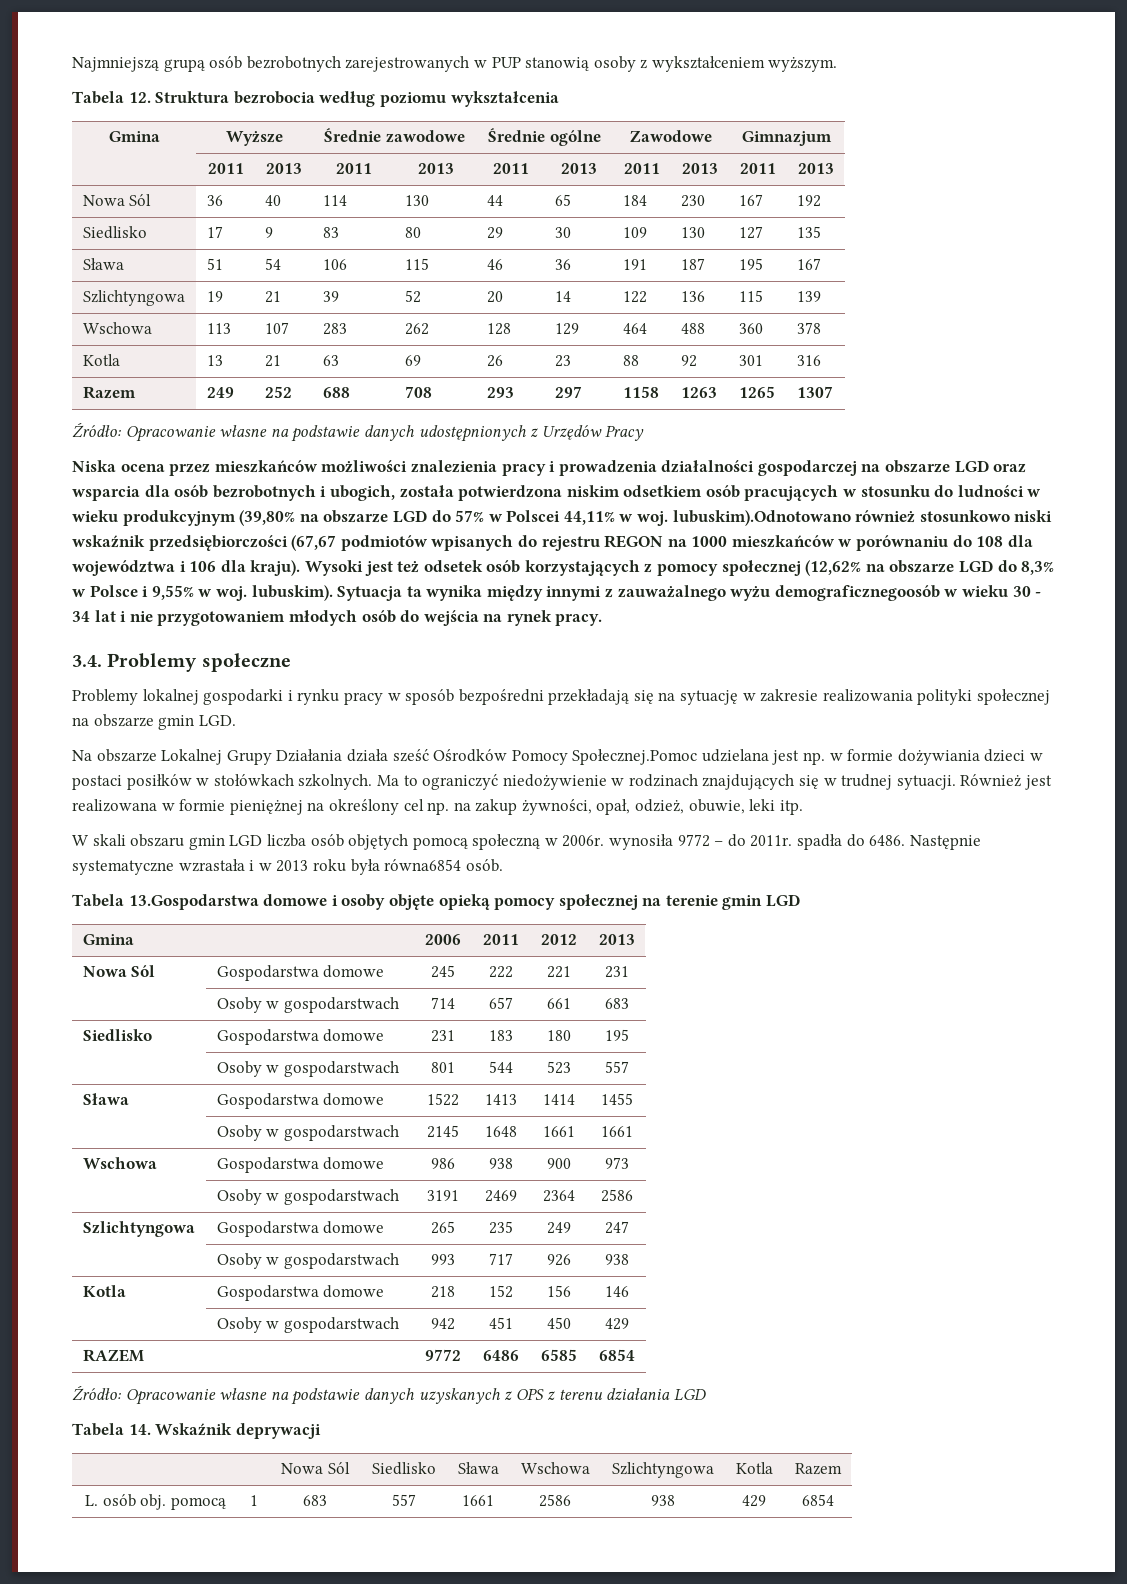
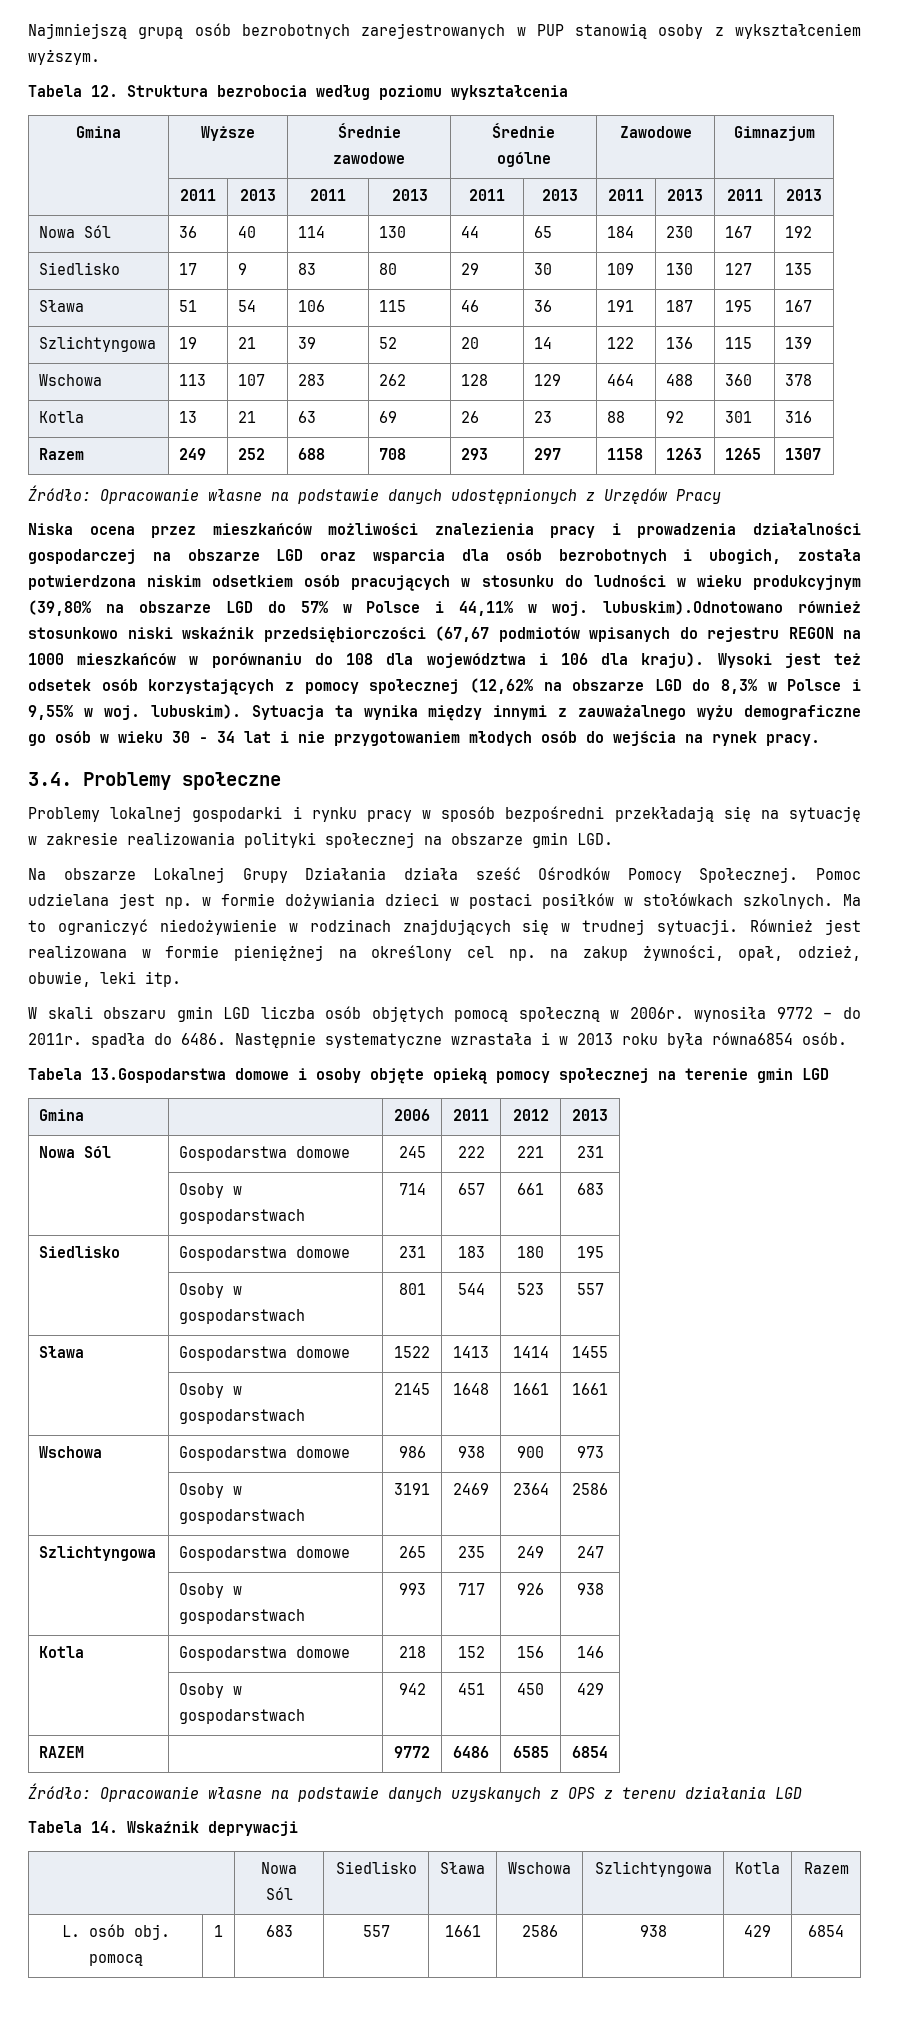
- Niska ocena przez mieszkańców możliwości znalezienia pracy i prowadzenia działalności gospodarczej na obszarze LGD oraz wsparcia dla osób bezrobotnych i ubogich, została potwierdzona niskim odsetkiem osób pracujących w stosunku do ludności w wieku produkcyjnym (39,80% na obszarze LGD do 57% w Polscei 44,11% w woj. lubuskim).Odnotowano również stosunkowo niski wskaźnik przedsiębiorczości (67,67 podmiotów wpisanych do rejestru REGON na 1000 mieszkańców w porównaniu do 108 dla województwa i 106 dla kraju).
+ Niska ocena przez mieszkańców możliwości znalezienia pracy i prowadzenia działalności gospodarczej na obszarze LGD oraz wsparcia dla osób bezrobotnych i ubogich, została potwierdzona niskim odsetkiem osób pracujących w stosunku do ludności w wieku produkcyjnym (39,80% na obszarze LGD do 57% w Polsce i 44,11% w woj. lubuskim).Odnotowano również stosunkowo niski wskaźnik przedsiębiorczości (67,67 podmiotów wpisanych do rejestru REGON na 1000 mieszkańców w porównaniu do 108 dla województwa i 106 dla kraju).
- Sytuacja ta wynika między innymi z zauważalnego wyżu demograficznegoosób w wieku 30 - 34 lat i nie przygotowaniem młodych osób do wejścia na rynek pracy.
+ Sytuacja ta wynika między innymi z zauważalnego wyżu demograficzne go osób w wieku 30 - 34 lat i nie przygotowaniem młodych osób do wejścia na rynek pracy.
- Na obszarze Lokalnej Grupy Działania działa sześć Ośrodków Pomocy Społecznej.Pomoc udzielana jest np. w formie dożywiania dzieci w postaci posiłków w stołówkach szkolnych.
+ Na obszarze Lokalnej Grupy Działania działa sześć Ośrodków Pomocy Społecznej. Pomoc udzielana jest np. w formie dożywiania dzieci w postaci posiłków w stołówkach szkolnych.

